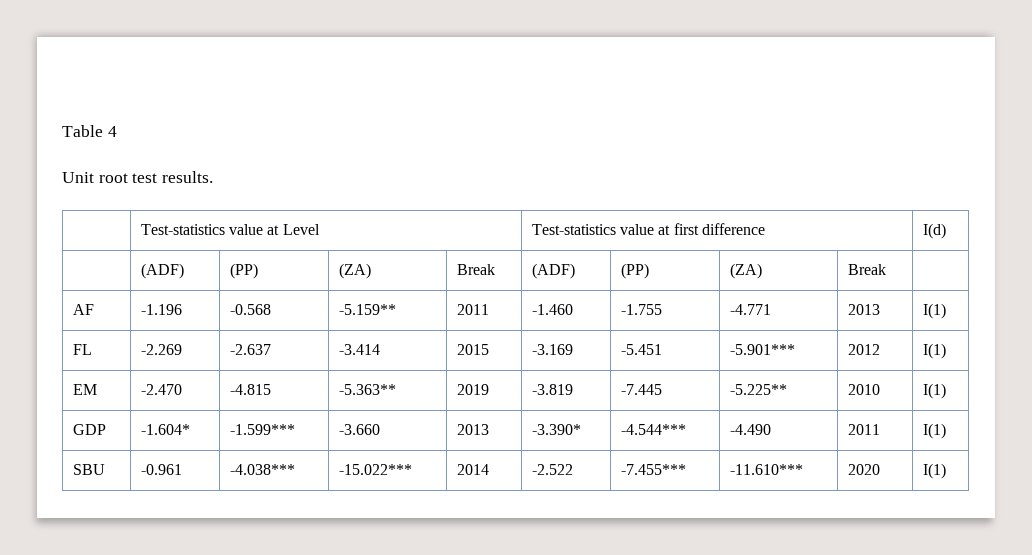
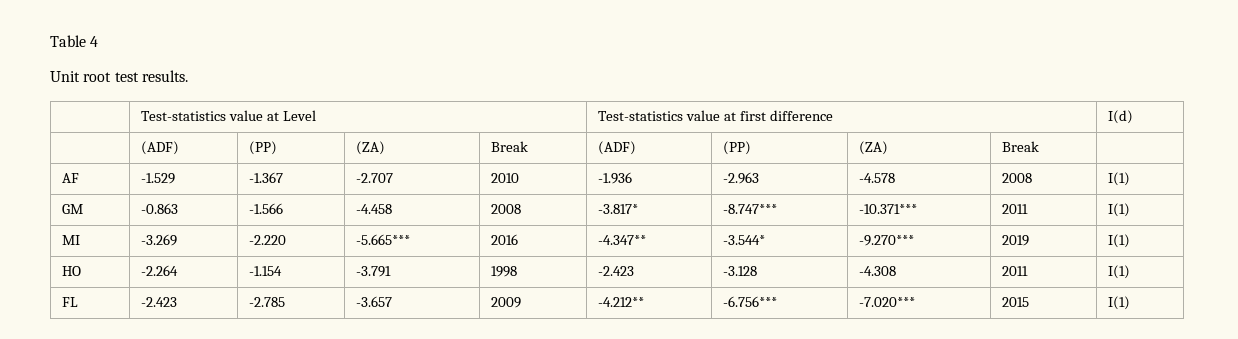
- AF | -1.196 | -0.568 | -5.159** | 2011 | -1.460 | -1.755 | -4.771 | 2013 | I(1)
- FL | -2.269 | -2.637 | -3.414 | 2015 | -3.169 | -5.451 | -5.901*** | 2012 | I(1)
- EM | -2.470 | -4.815 | -5.363** | 2019 | -3.819 | -7.445 | -5.225** | 2010 | I(1)
- GDP | -1.604* | -1.599*** | -3.660 | 2013 | -3.390* | -4.544*** | -4.490 | 2011 | I(1)
- SBU | -0.961 | -4.038*** | -15.022*** | 2014 | -2.522 | -7.455*** | -11.610*** | 2020 | I(1)
+ AF | -1.529 | -1.367 | -2.707 | 2010 | -1.936 | -2.963 | -4.578 | 2008 | I(1)
+ GM | -0.863 | -1.566 | -4.458 | 2008 | -3.817* | -8.747*** | -10.371*** | 2011 | I(1)
+ MI | -3.269 | -2.220 | -5.665*** | 2016 | -4.347** | -3.544* | -9.270*** | 2019 | I(1)
+ HO | -2.264 | -1.154 | -3.791 | 1998 | -2.423 | -3.128 | -4.308 | 2011 | I(1)
+ FL | -2.423 | -2.785 | -3.657 | 2009 | -4.212** | -6.756*** | -7.020*** | 2015 | I(1)

